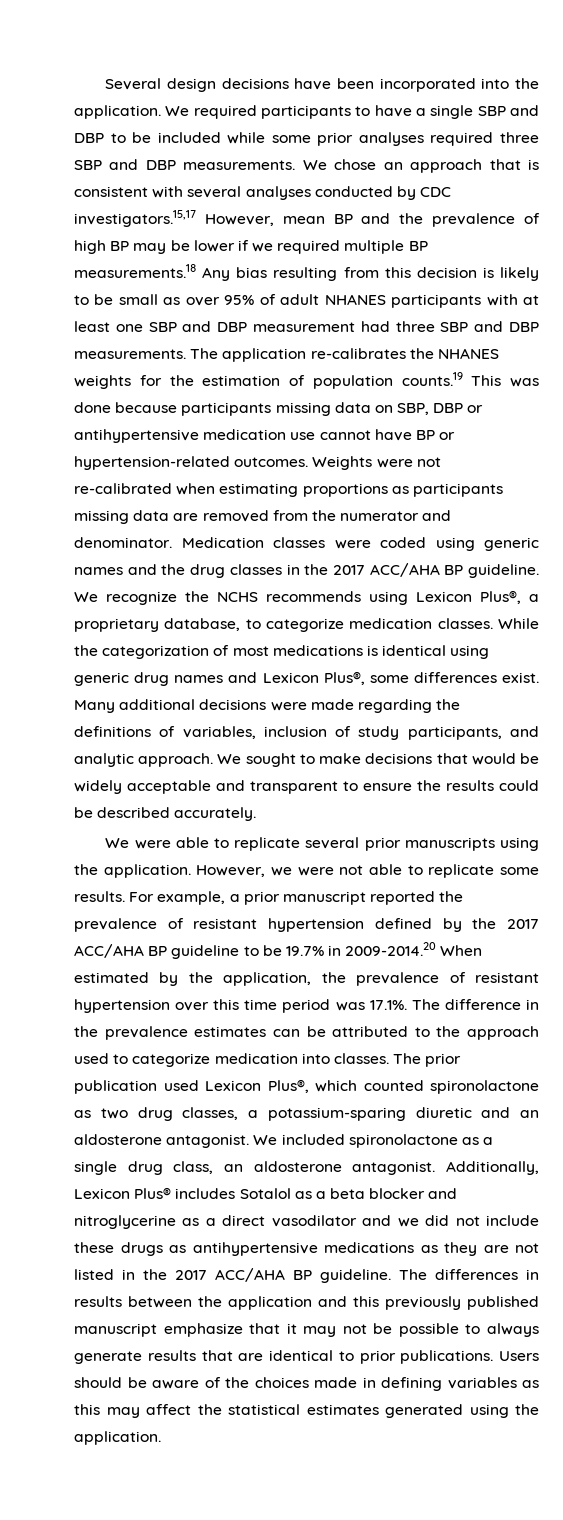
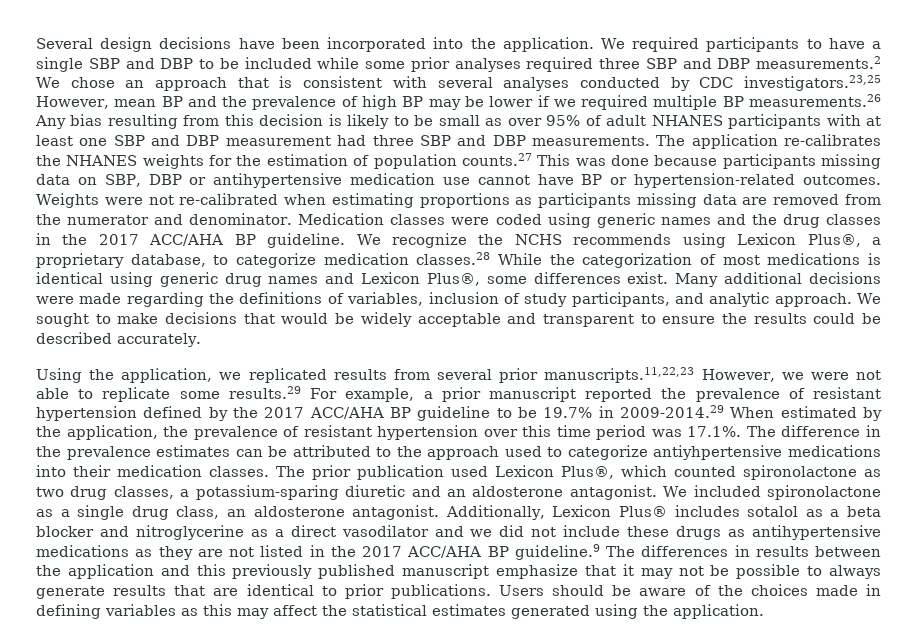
- We required participants to have a single SBP and DBP to be included while some prior analyses required three SBP and DBP measurements. We chose an approach that is consistent with several analyses conducted by CDC investigators.15,17 However, mean BP and the prevalence of high BP may be lower if we required multiple BP measurements.18 Any bias resulting from this decision is likely to be small as over 95% of adult NHANES participants with at least one SBP and DBP measurement had three SBP and DBP measurements.
+ We required participants to have a single SBP and DBP to be included while some prior analyses required three SBP and DBP measurements.2 We chose an approach that is consistent with several analyses conducted by CDC investigators.23,25 However, mean BP and the prevalence of high BP may be lower if we required multiple BP measurements.26 Any bias resulting from this decision is likely to be small as over 95% of adult NHANES participants with at least one SBP and DBP measurement had three SBP and DBP measurements.
- The application re-calibrates the NHANES weights for the estimation of population counts.19 This was done because participants missing data on SBP, DBP or antihypertensive medication use cannot have BP or hypertension-related outcomes.
+ The application re-calibrates the NHANES weights for the estimation of population counts.27 This was done because participants missing data on SBP, DBP or antihypertensive medication use cannot have BP or hypertension-related outcomes.
- We recognize the NCHS recommends using Lexicon Plus®, a proprietary database, to categorize medication classes. While the categorization of most medications is identical using generic drug names and Lexicon Plus®, some differences exist.
+ We recognize the NCHS recommends using Lexicon Plus®, a proprietary database, to categorize medication classes.28 While the categorization of most medications is identical using generic drug names and Lexicon Plus®, some differences exist.
- We were able to replicate several prior manuscripts using the application. However, we were not able to replicate some results. For example, a prior manuscript reported the prevalence of resistant hypertension defined by the 2017 ACC/AHA BP guideline to be 19.7% in 2009-2014.20 When estimated by the application, the prevalence of resistant hypertension over this time period was 17.1%. The difference in the prevalence estimates can be attributed to the approach used to categorize medication into classes.
+ Using the application, we replicated results from several prior manuscripts.11,22,23 However, we were not able to replicate some results.29 For example, a prior manuscript reported the prevalence of resistant hypertension defined by the 2017 ACC/AHA BP guideline to be 19.7% in 2009-2014.29 When estimated by the application, the prevalence of resistant hypertension over this time period was 17.1%. The difference in the prevalence estimates can be attributed to the approach used to categorize antiyhpertensive medications into their medication classes.
- Additionally, Lexicon Plus® includes Sotalol as a beta blocker and nitroglycerine as a direct vasodilator and we did not include these drugs as antihypertensive medications as they are not listed in the 2017 ACC/AHA BP guideline. The differences in results between the application and this previously published manuscript emphasize that it may not be possible to always generate results that are identical to prior publications.
+ Additionally, Lexicon Plus® includes sotalol as a beta blocker and nitroglycerine as a direct vasodilator and we did not include these drugs as antihypertensive medications as they are not listed in the 2017 ACC/AHA BP guideline.9 The differences in results between the application and this previously published manuscript emphasize that it may not be possible to always generate results that are identical to prior publications.

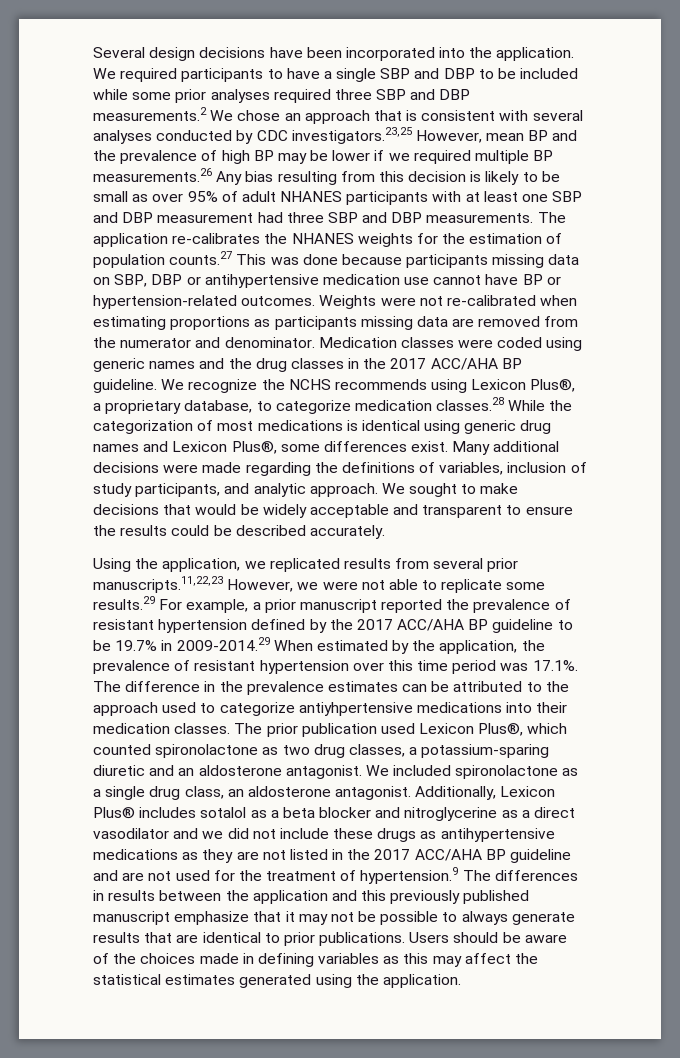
- Additionally, Lexicon Plus® includes sotalol as a beta blocker and nitroglycerine as a direct vasodilator and we did not include these drugs as antihypertensive medications as they are not listed in the 2017 ACC/AHA BP guideline.9 The differences in results between the application and this previously published manuscript emphasize that it may not be possible to always generate results that are identical to prior publications.
+ Additionally, Lexicon Plus® includes sotalol as a beta blocker and nitroglycerine as a direct vasodilator and we did not include these drugs as antihypertensive medications as they are not listed in the 2017 ACC/AHA BP guideline and are not used for the treatment of hypertension.9 The differences in results between the application and this previously published manuscript emphasize that it may not be possible to always generate results that are identical to prior publications.

